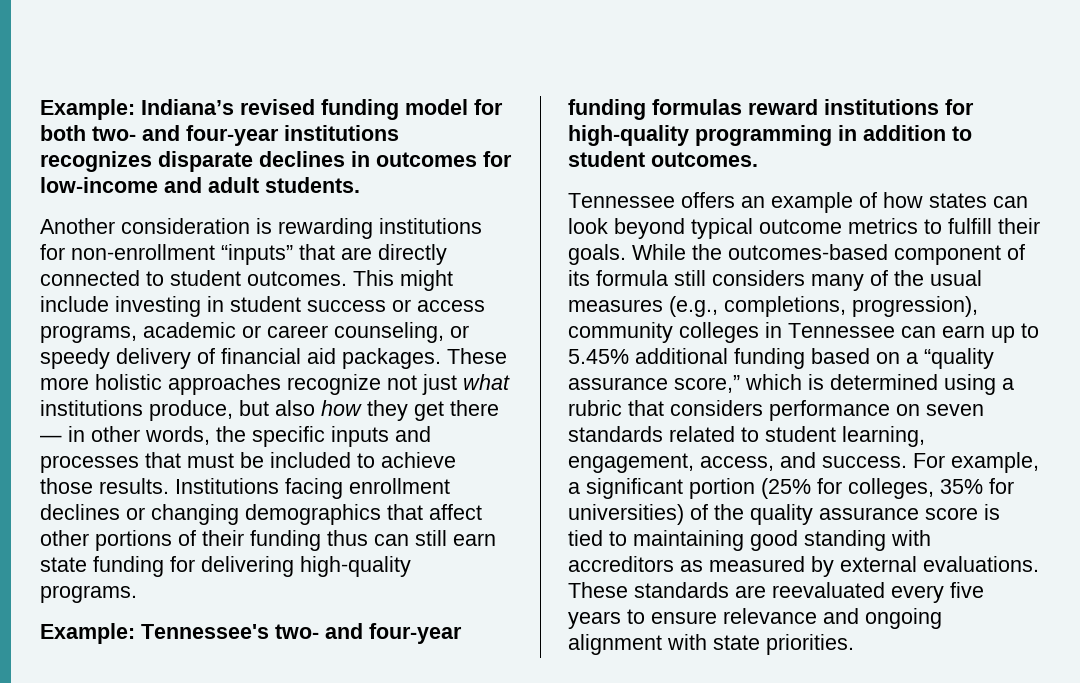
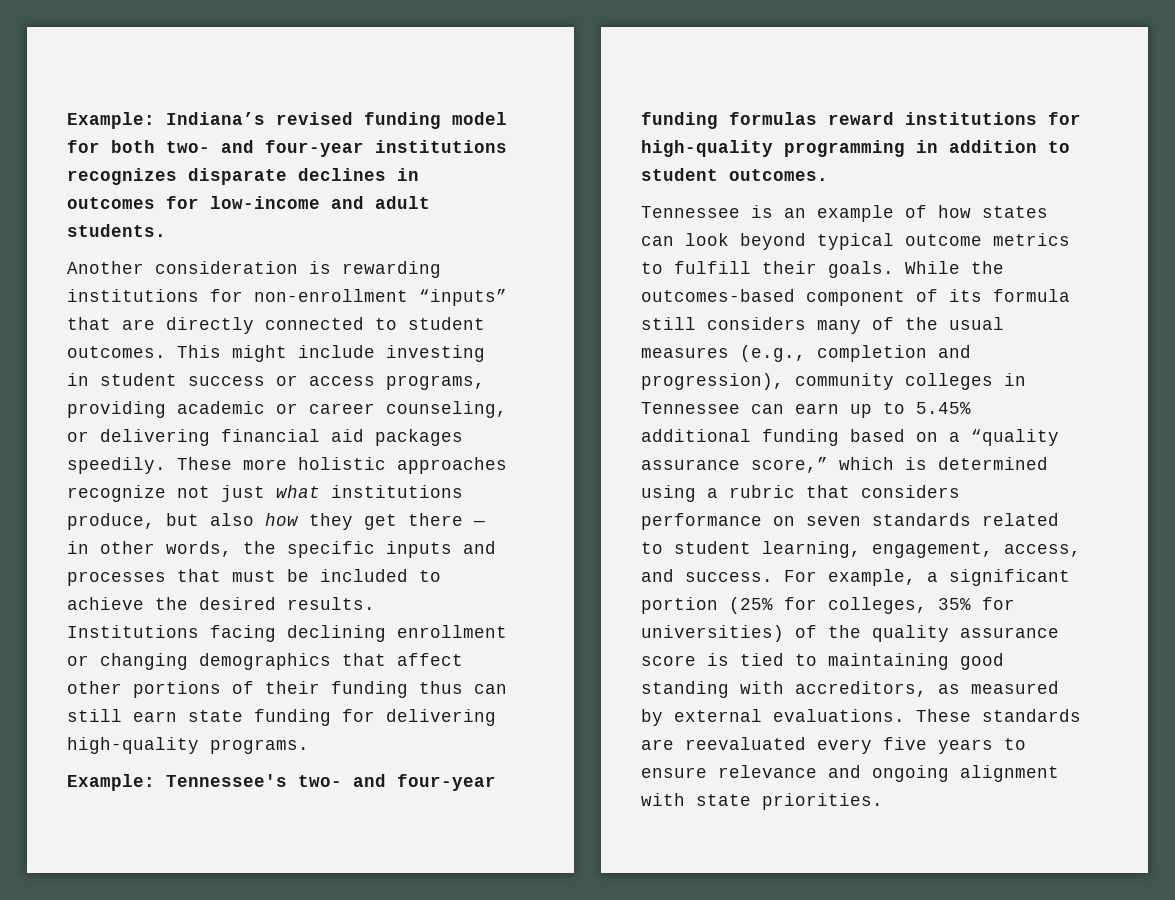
- This might include investing in student success or access programs, academic or career counseling, or speedy delivery of financial aid packages.
+ This might include investing in student success or access programs, providing academic or career counseling, or delivering financial aid packages speedily.
- These more holistic approaches recognize not just what institutions produce, but also how they get there — in other words, the specific inputs and processes that must be included to achieve those results.
+ These more holistic approaches recognize not just what institutions produce, but also how they get there — in other words, the specific inputs and processes that must be included to achieve the desired results.
- Institutions facing enrollment declines or changing demographics that affect other portions of their funding thus can still earn state funding for delivering high-quality programs.
+ Institutions facing declining enrollment or changing demographics that affect other portions of their funding thus can still earn state funding for delivering high-quality programs.
- Tennessee offers an example of how states can look beyond typical outcome metrics to fulfill their goals.
+ Tennessee is an example of how states can look beyond typical outcome metrics to fulfill their goals.
- While the outcomes-based component of its formula still considers many of the usual measures (e.g., completions, progression), community colleges in Tennessee can earn up to 5.45% additional funding based on a “quality assurance score,” which is determined using a rubric that considers performance on seven standards related to student learning, engagement, access, and success.
+ While the outcomes-based component of its formula still considers many of the usual measures (e.g., completion and progression), community colleges in Tennessee can earn up to 5.45% additional funding based on a “quality assurance score,” which is determined using a rubric that considers performance on seven standards related to student learning, engagement, access, and success.
- For example, a significant portion (25% for colleges, 35% for universities) of the quality assurance score is tied to maintaining good standing with accreditors as measured by external evaluations.
+ For example, a significant portion (25% for colleges, 35% for universities) of the quality assurance score is tied to maintaining good standing with accreditors, as measured by external evaluations.

